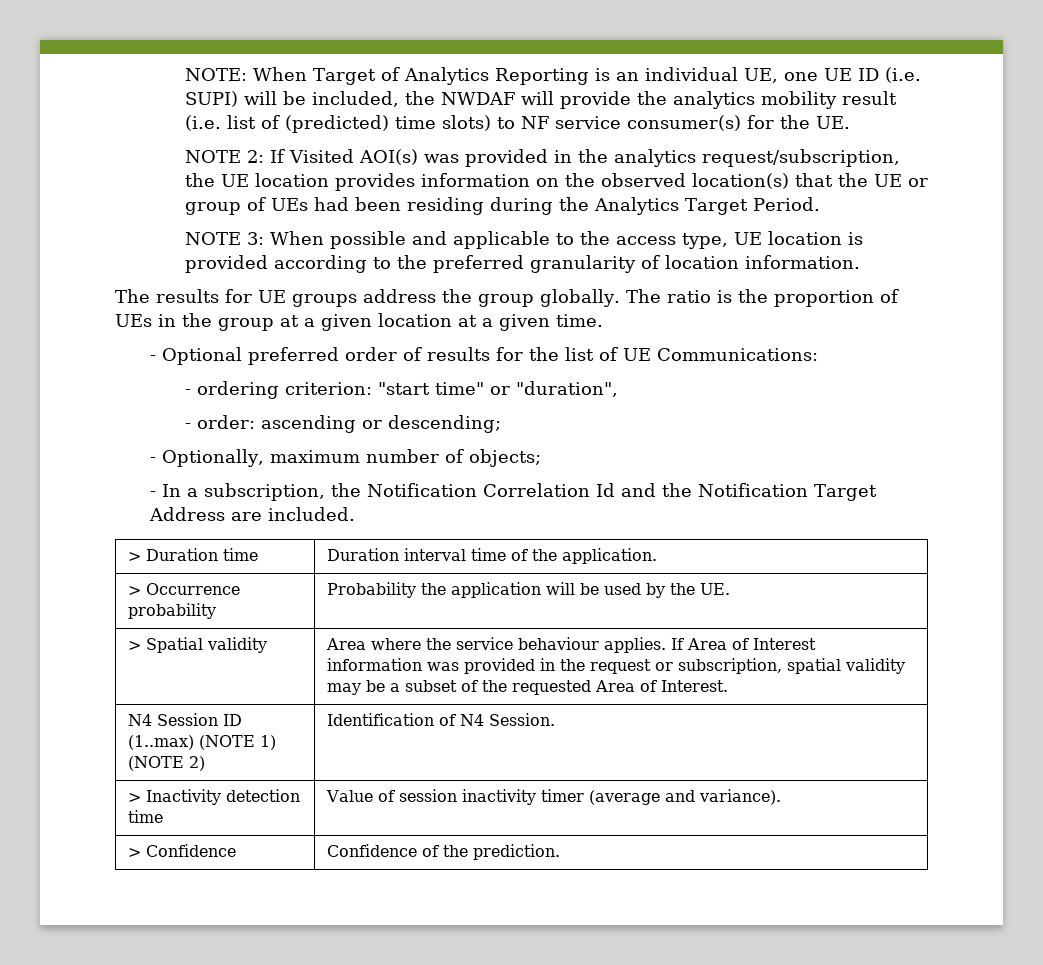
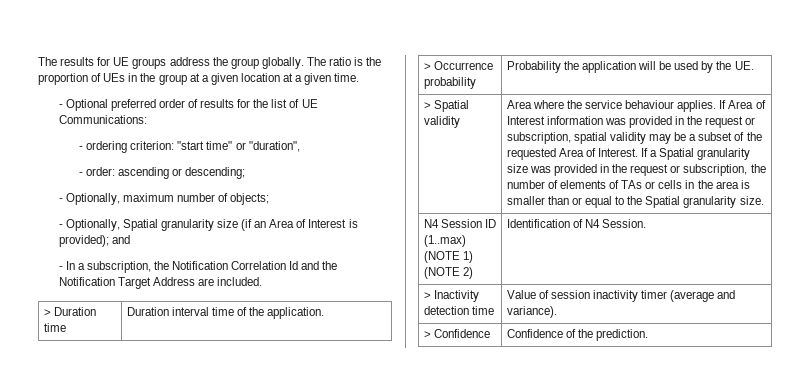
- NOTE: When Target of Analytics Reporting is an individual UE, one UE ID (i.e. SUPI) will be included, the NWDAF will provide the analytics mobility result (i.e. list of (predicted) time slots) to NF service consumer(s) for the UE.
- NOTE 2: If Visited AOI(s) was provided in the analytics request/subscription, the UE location provides information on the observed location(s) that the UE or group of UEs had been residing during the Analytics Target Period.
- NOTE 3: When possible and applicable to the access type, UE location is provided according to the preferred granularity of location information.
+ - Optionally, Spatial granularity size (if an Area of Interest is provided); and
+ If a Spatial granularity size was provided in the request or subscription, the number of elements of TAs or cells in the area is smaller than or equal to the Spatial granularity size.

